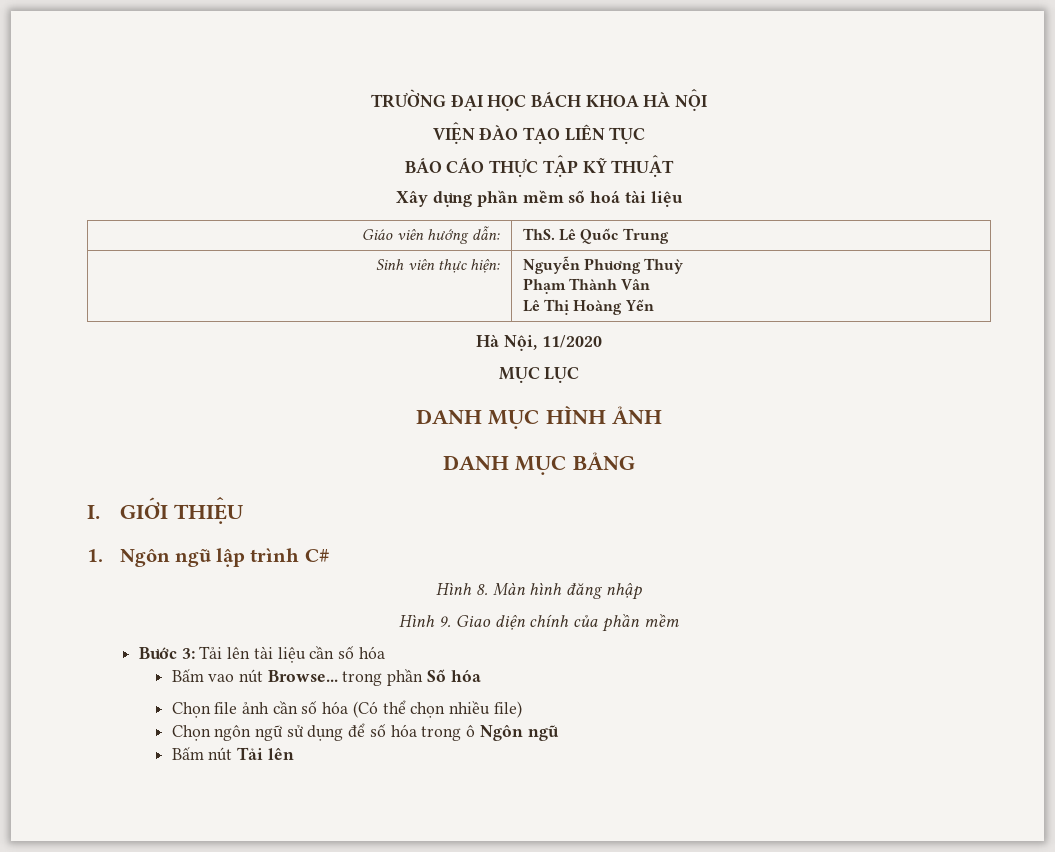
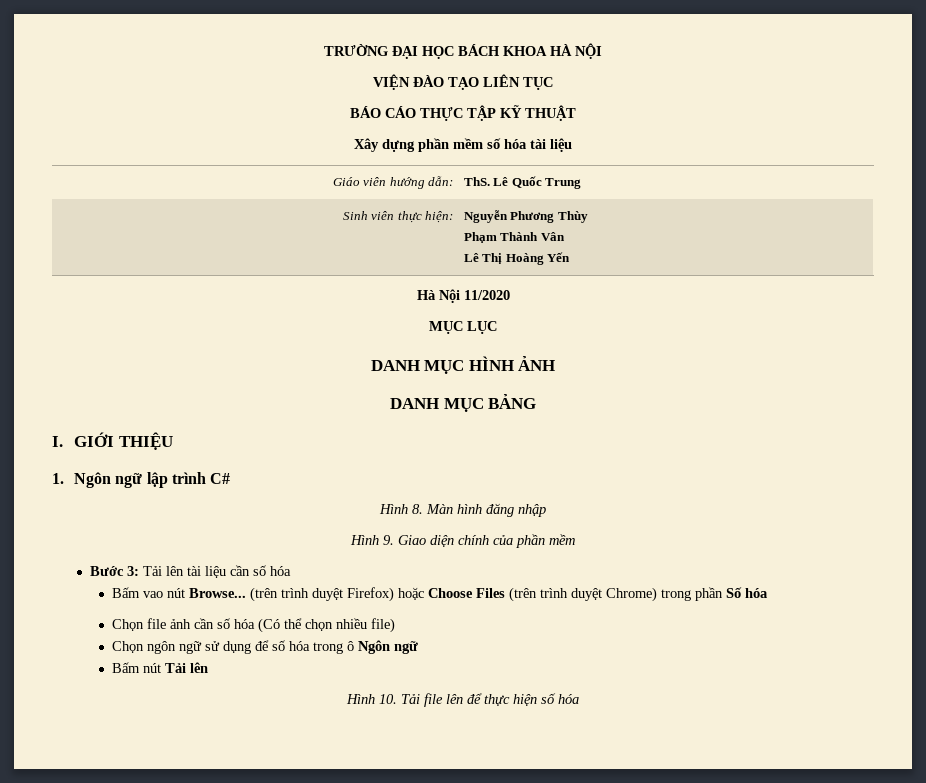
- Xây dựng phần mềm số hoá tài liệu
+ Xây dựng phần mềm số hóa tài liệu
- Sinh viên thực hiện: | Nguyễn Phương Thuỳ
+ Sinh viên thực hiện: | Nguyễn Phương Thùy
- Hà Nội, 11/2020
+ Hà Nội 11/2020
- Bấm vao nút Browse... trong phần Số hóa
+ Bấm vao nút Browse... (trên trình duyệt Firefox) hoặc Choose Files (trên trình duyệt Chrome) trong phần Số hóa
+ Hình 10. Tải file lên để thực hiện số hóa

